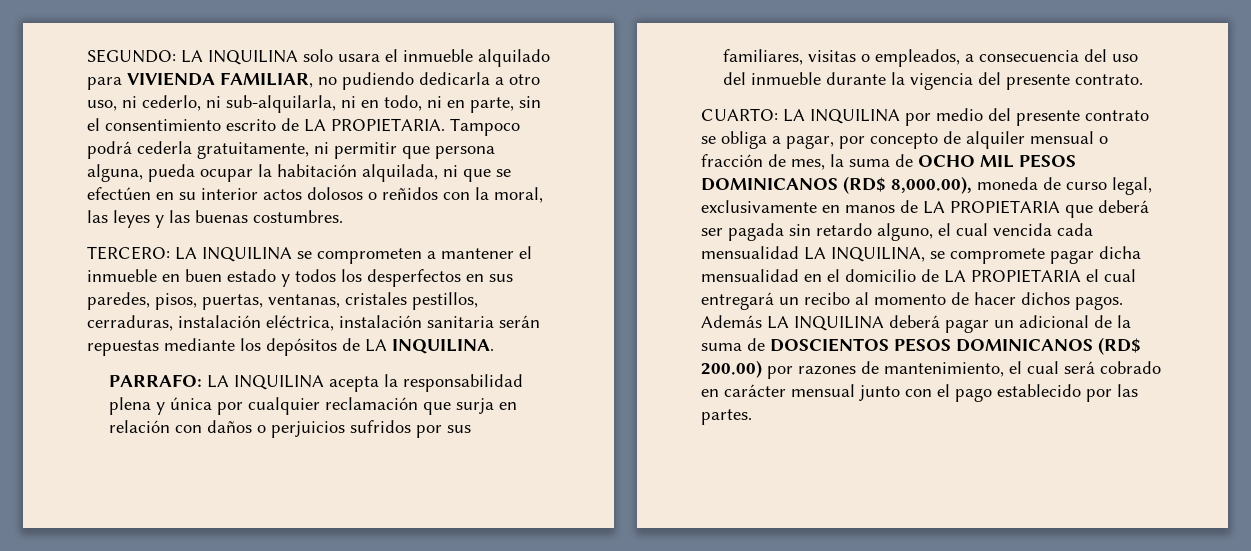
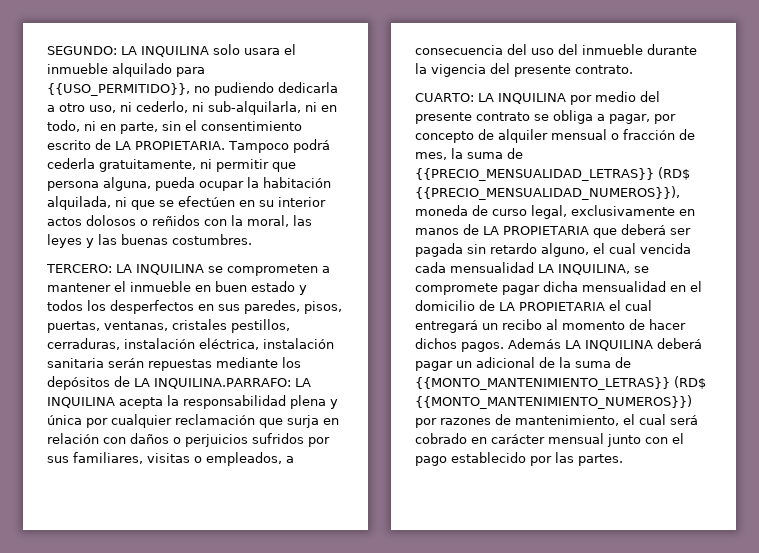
- SEGUNDO: LA INQUILINA solo usara el inmueble alquilado para VIVIENDA FAMILIAR, no pudiendo dedicarla a otro uso, ni cederlo, ni sub-alquilarla, ni en todo, ni en parte, sin el consentimiento escrito de LA PROPIETARIA.
+ SEGUNDO: LA INQUILINA solo usara el inmueble alquilado para {{USO_PERMITIDO}}, no pudiendo dedicarla a otro uso, ni cederlo, ni sub-alquilarla, ni en todo, ni en parte, sin el consentimiento escrito de LA PROPIETARIA.
- LA INQUILINA se comprometen a mantener el inmueble en buen estado y todos los desperfectos en sus paredes, pisos, puertas, ventanas, cristales pestillos, cerraduras, instalación eléctrica, instalación sanitaria serán repuestas mediante los depósitos de LA INQUILINA.
- PARRAFO:
+ LA INQUILINA se comprometen a mantener el inmueble en buen estado y todos los desperfectos en sus paredes, pisos, puertas, ventanas, cristales pestillos, cerraduras, instalación eléctrica, instalación sanitaria serán repuestas mediante los depósitos de LA INQUILINA.PARRAFO:
- LA INQUILINA por medio del presente contrato se obliga a pagar, por concepto de alquiler mensual o fracción de mes, la suma de OCHO MIL PESOS DOMINICANOS (RD$ 8,000.00), moneda de curso legal, exclusivamente en manos de LA PROPIETARIA que deberá ser pagada sin retardo alguno, el cual vencida cada mensualidad LA INQUILINA, se compromete pagar dicha mensualidad en el domicilio de LA PROPIETARIA el cual entregará un recibo al momento de hacer dichos pagos.
+ LA INQUILINA por medio del presente contrato se obliga a pagar, por concepto de alquiler mensual o fracción de mes, la suma de {{PRECIO_MENSUALIDAD_LETRAS}} (RD$ {{PRECIO_MENSUALIDAD_NUMEROS}}), moneda de curso legal, exclusivamente en manos de LA PROPIETARIA que deberá ser pagada sin retardo alguno, el cual vencida cada mensualidad LA INQUILINA, se compromete pagar dicha mensualidad en el domicilio de LA PROPIETARIA el cual entregará un recibo al momento de hacer dichos pagos.
- Además LA INQUILINA deberá pagar un adicional de la suma de DOSCIENTOS PESOS DOMINICANOS (RD$ 200.00) por razones de mantenimiento, el cual será cobrado en carácter mensual junto con el pago establecido por las partes.
+ Además LA INQUILINA deberá pagar un adicional de la suma de {{MONTO_MANTENIMIENTO_LETRAS}} (RD$ {{MONTO_MANTENIMIENTO_NUMEROS}}) por razones de mantenimiento, el cual será cobrado en carácter mensual junto con el pago establecido por las partes.

